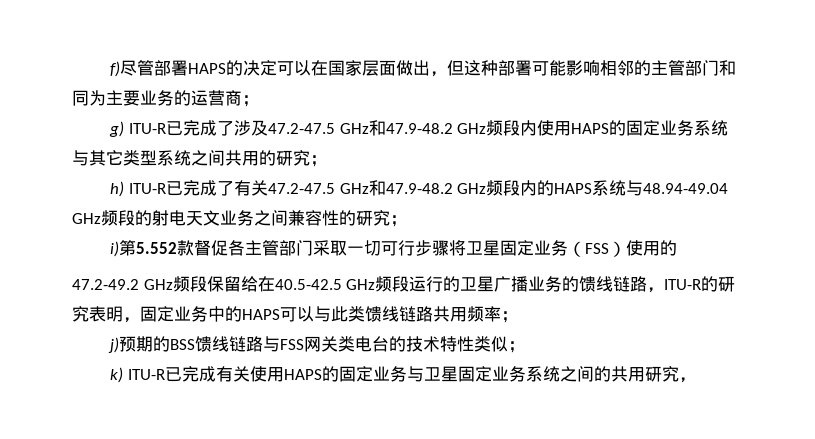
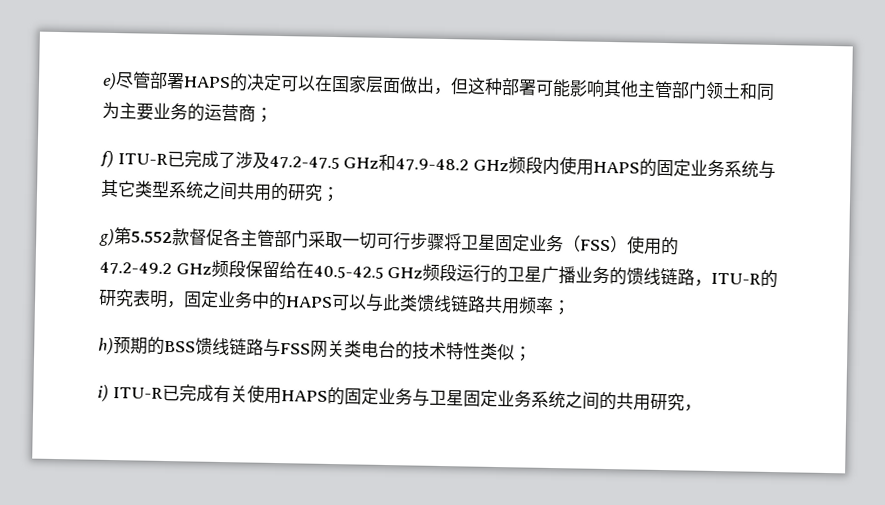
- f)尽管部署HAPS的决定可以在国家层面做出，但这种部署可能影响相邻的主管部门和同为主要业务的运营商；
+ e)尽管部署HAPS的决定可以在国家层面做出，但这种部署可能影响其他主管部门领土和同为主要业务的运营商；
- g) ITU-R已完成了涉及47.2-47.5 GHz和47.9-48.2 GHz频段内使用HAPS的固定业务系统与其它类型系统之间共用的研究；
+ f) ITU-R已完成了涉及47.2-47.5 GHz和47.9-48.2 GHz频段内使用HAPS的固定业务系统与其它类型系统之间共用的研究；
- h) ITU-R已完成了有关47.2-47.5 GHz和47.9-48.2 GHz频段内的HAPS系统与48.94-49.04 GHz频段的射电天文业务之间兼容性的研究；
- i)第5.552款督促各主管部门采取一切可行步骤将卫星固定业务（FSS）使用的
+ g)第5.552款督促各主管部门采取一切可行步骤将卫星固定业务（FSS）使用的
- j)预期的BSS馈线链路与FSS网关类电台的技术特性类似；
+ h)预期的BSS馈线链路与FSS网关类电台的技术特性类似；
- k) ITU-R已完成有关使用HAPS的固定业务与卫星固定业务系统之间的共用研究，
+ i) ITU-R已完成有关使用HAPS的固定业务与卫星固定业务系统之间的共用研究，

